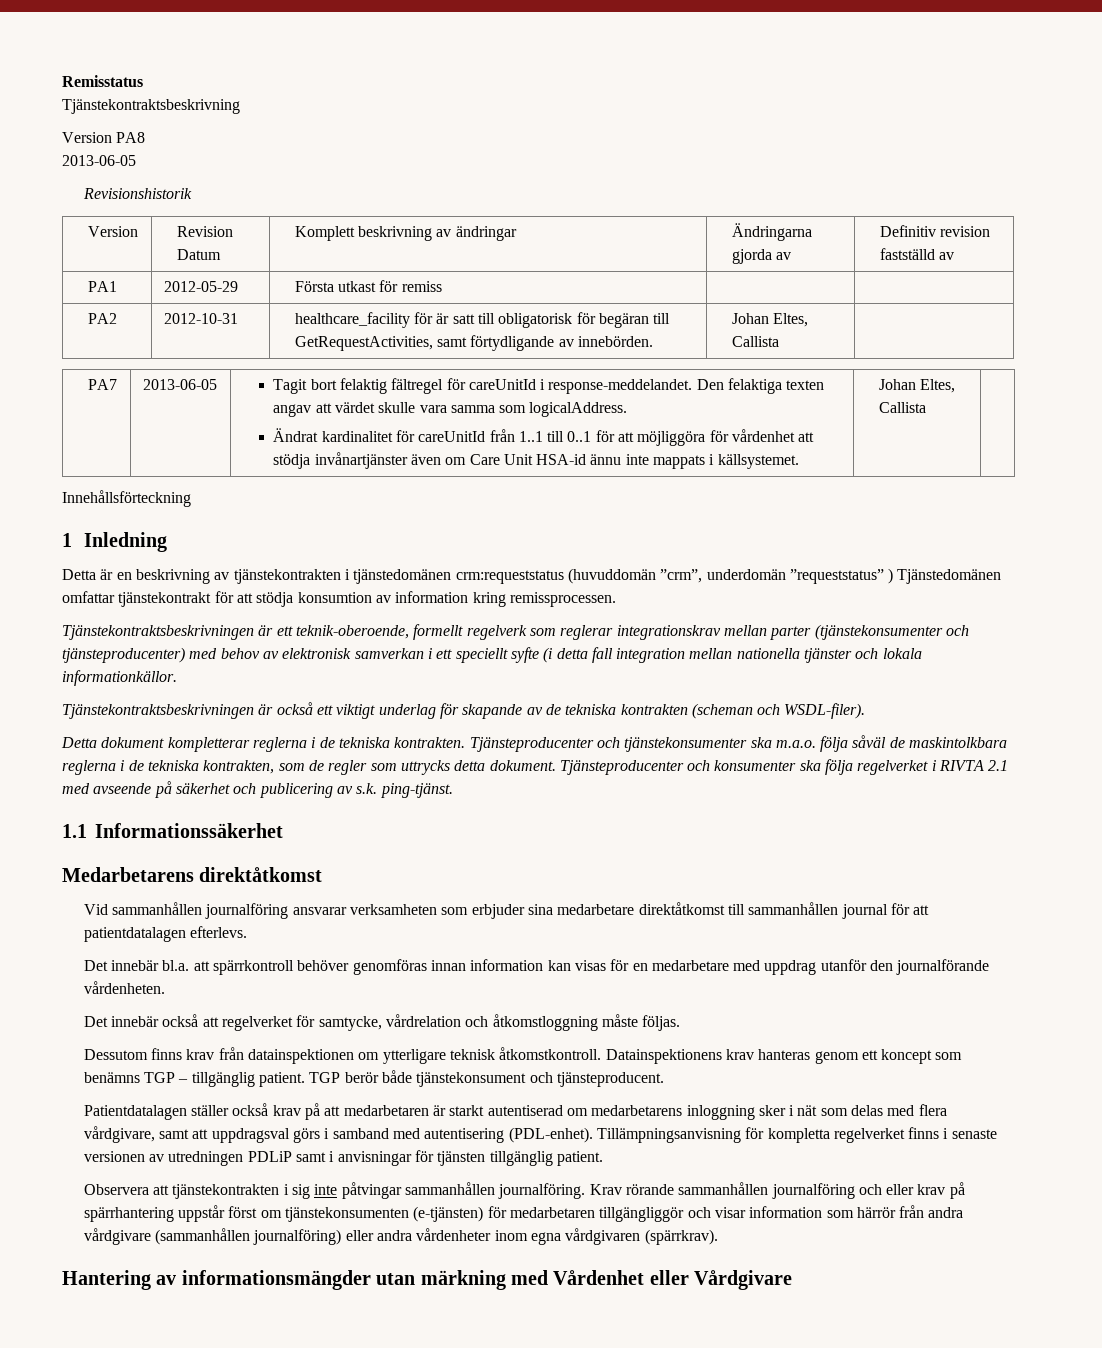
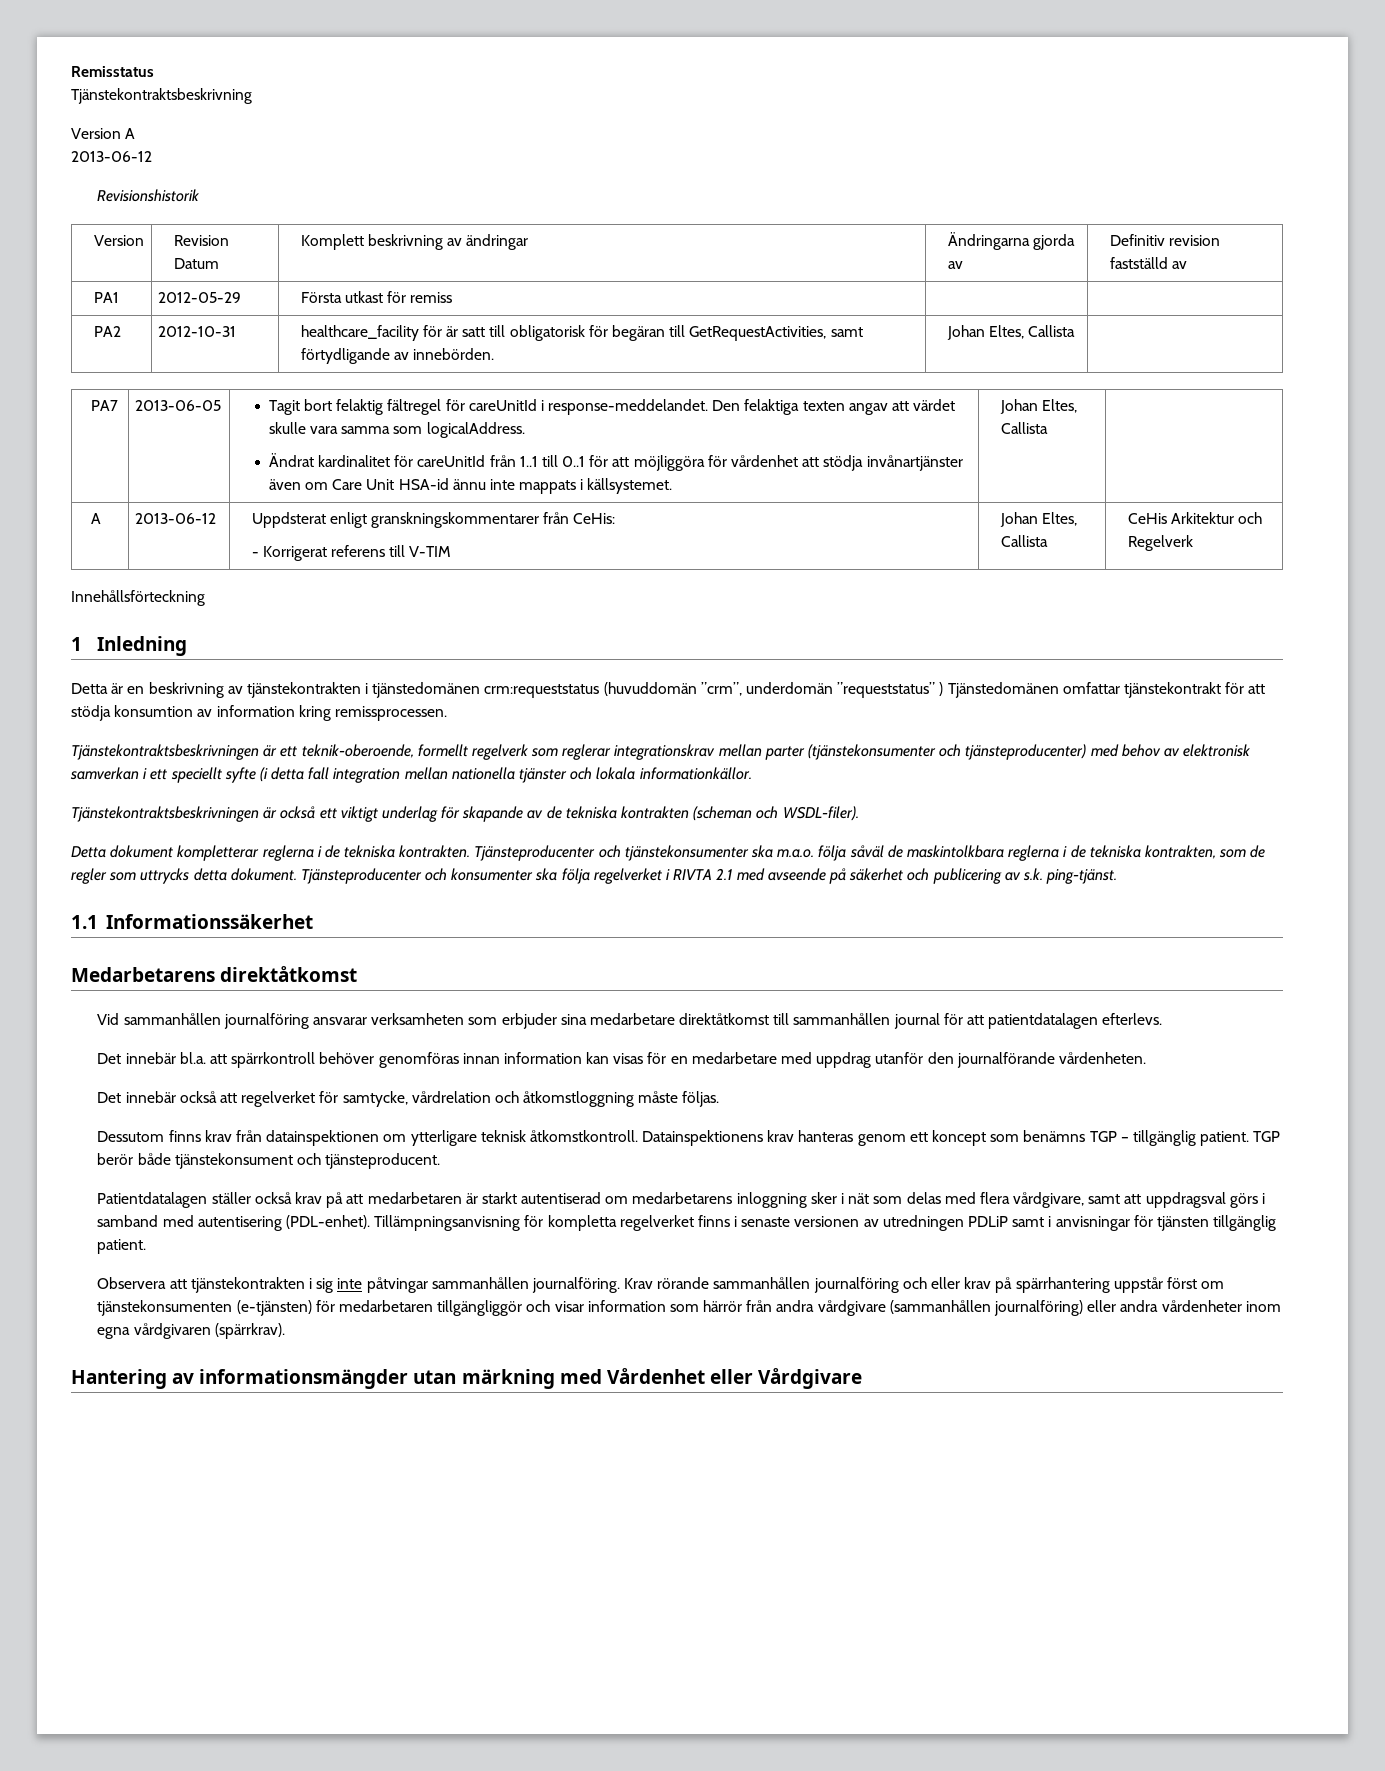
- Version PA8
- 2013-06-05
+ Version A
+ 2013-06-12
+ A | 2013-06-12 | Uppdsterat enligt granskningskommentarer från CeHis:
+ - Korrigerat referens till V-TIM | Johan Eltes, Callista | CeHis Arkitektur och Regelverk

